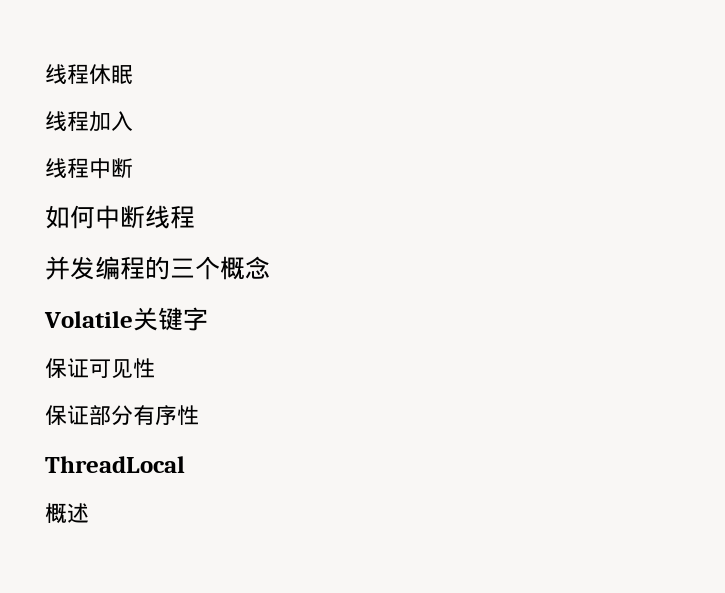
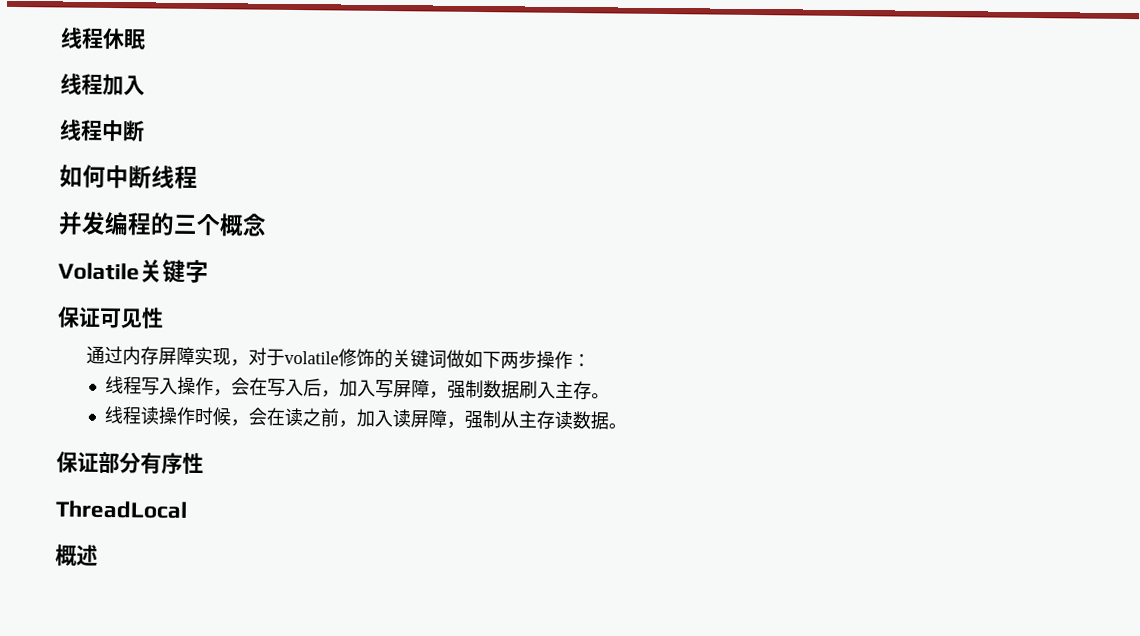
+ 通过内存屏障实现，对于volatile修饰的关键词做如下两步操作：
+ 线程写入操作，会在写入后，加入写屏障，强制数据刷入主存。
+ 线程读操作时候，会在读之前，加入读屏障，强制从主存读数据。

